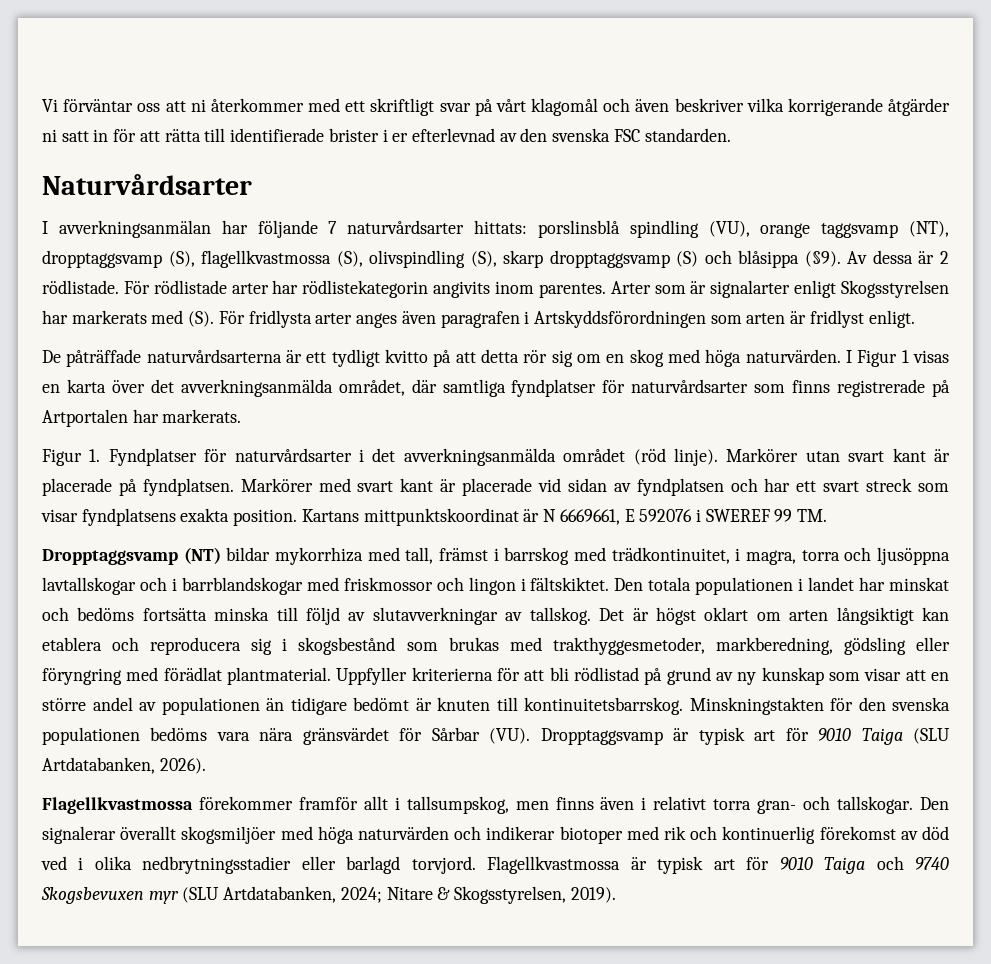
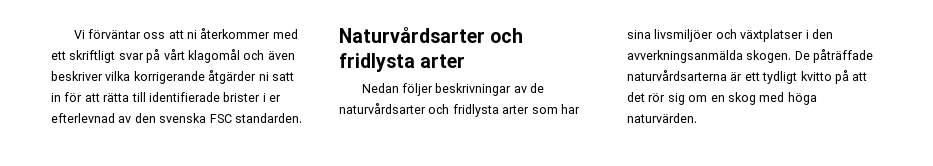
- Naturvårdsarter
- I avverkningsanmälan har följande 7 naturvårdsarter hittats: porslinsblå spindling (VU), orange taggsvamp (NT), dropptaggsvamp (S), flagellkvastmossa (S), olivspindling (S), skarp dropptaggsvamp (S) och blåsippa (§9). Av dessa är 2 rödlistade. För rödlistade arter har rödlistekategorin angivits inom parentes. Arter som är signalarter enligt Skogsstyrelsen har markerats med (S). För fridlysta arter anges även paragrafen i Artskyddsförordningen som arten är fridlyst enligt.
- De påträffade naturvårdsarterna är ett tydligt kvitto på att detta rör sig om en skog med höga naturvärden. I Figur 1 visas en karta över det avverkningsanmälda området, där samtliga fyndplatser för naturvårdsarter som finns registrerade på Artportalen har markerats.
- Figur 1. Fyndplatser för naturvårdsarter i det avverkningsanmälda området (röd linje). Markörer utan svart kant är placerade på fyndplatsen. Markörer med svart kant är placerade vid sidan av fyndplatsen och har ett svart streck som visar fyndplatsens exakta position. Kartans mittpunktskoordinat är N 6669661, E 592076 i SWEREF 99 TM.
- Dropptaggsvamp (NT) bildar mykorrhiza med tall, främst i barrskog med trädkontinuitet, i magra, torra och ljusöppna lavtallskogar och i barrblandskogar med friskmossor och lingon i fältskiktet. Den totala populationen i landet har minskat och bedöms fortsätta minska till följd av slutavverkningar av tallskog. Det är högst oklart om arten långsiktigt kan etablera och reproducera sig i skogsbestånd som brukas med trakthyggesmetoder, markberedning, gödsling eller föryngring med förädlat plantmaterial. Uppfyller kriterierna för att bli rödlistad på grund av ny kunskap som visar att en större andel av populationen än tidigare bedömt är knuten till kontinuitetsbarrskog. Minskningstakten för den svenska populationen bedöms vara nära gränsvärdet för Sårbar (VU). Dropptaggsvamp är typisk art för 9010 Taiga (SLU Artdatabanken, 2026).
- Flagellkvastmossa förekommer framför allt i tallsumpskog, men finns även i relativt torra gran- och tallskogar. Den signalerar överallt skogsmiljöer med höga naturvärden och indikerar biotoper med rik och kontinuerlig förekomst av död ved i olika nedbrytningsstadier eller barlagd torvjord. Flagellkvastmossa är typisk art för 9010 Taiga och 9740 Skogsbevuxen myr (SLU Artdatabanken, 2024; Nitare & Skogsstyrelsen, 2019).
+ Naturvårdsarter och fridlysta arter
+ Nedan följer beskrivningar av de naturvårdsarter och fridlysta arter som har sina livsmiljöer och växtplatser i den avverkningsanmälda skogen. De påträffade naturvårdsarterna är ett tydligt kvitto på att det rör sig om en skog med höga naturvärden.

